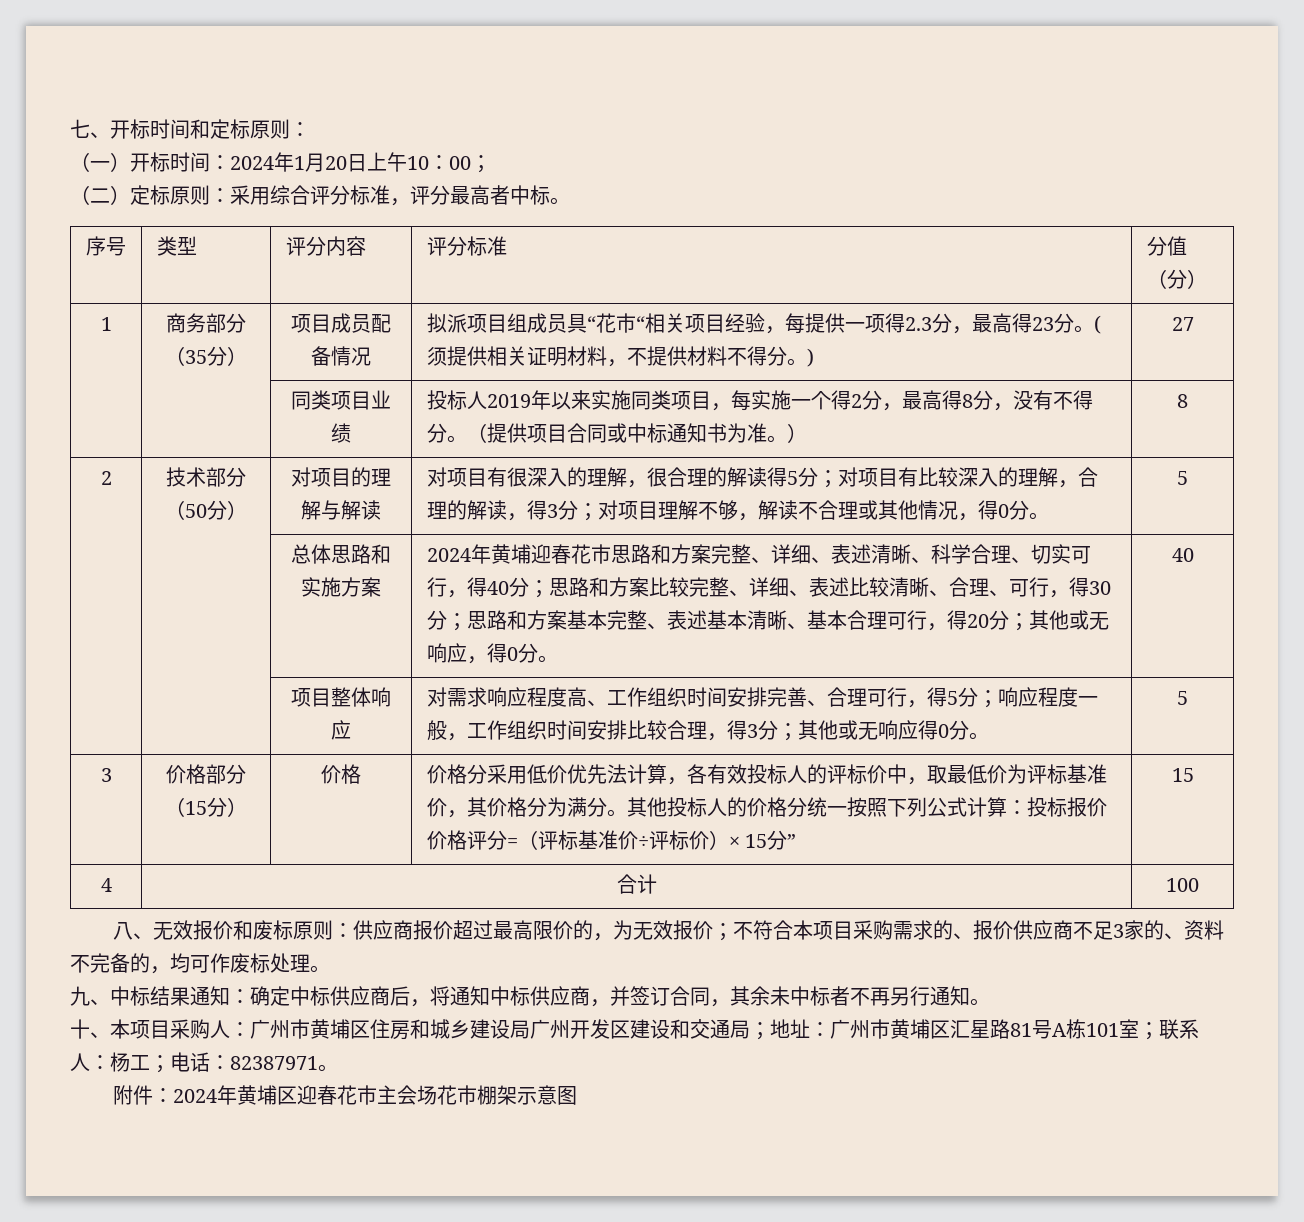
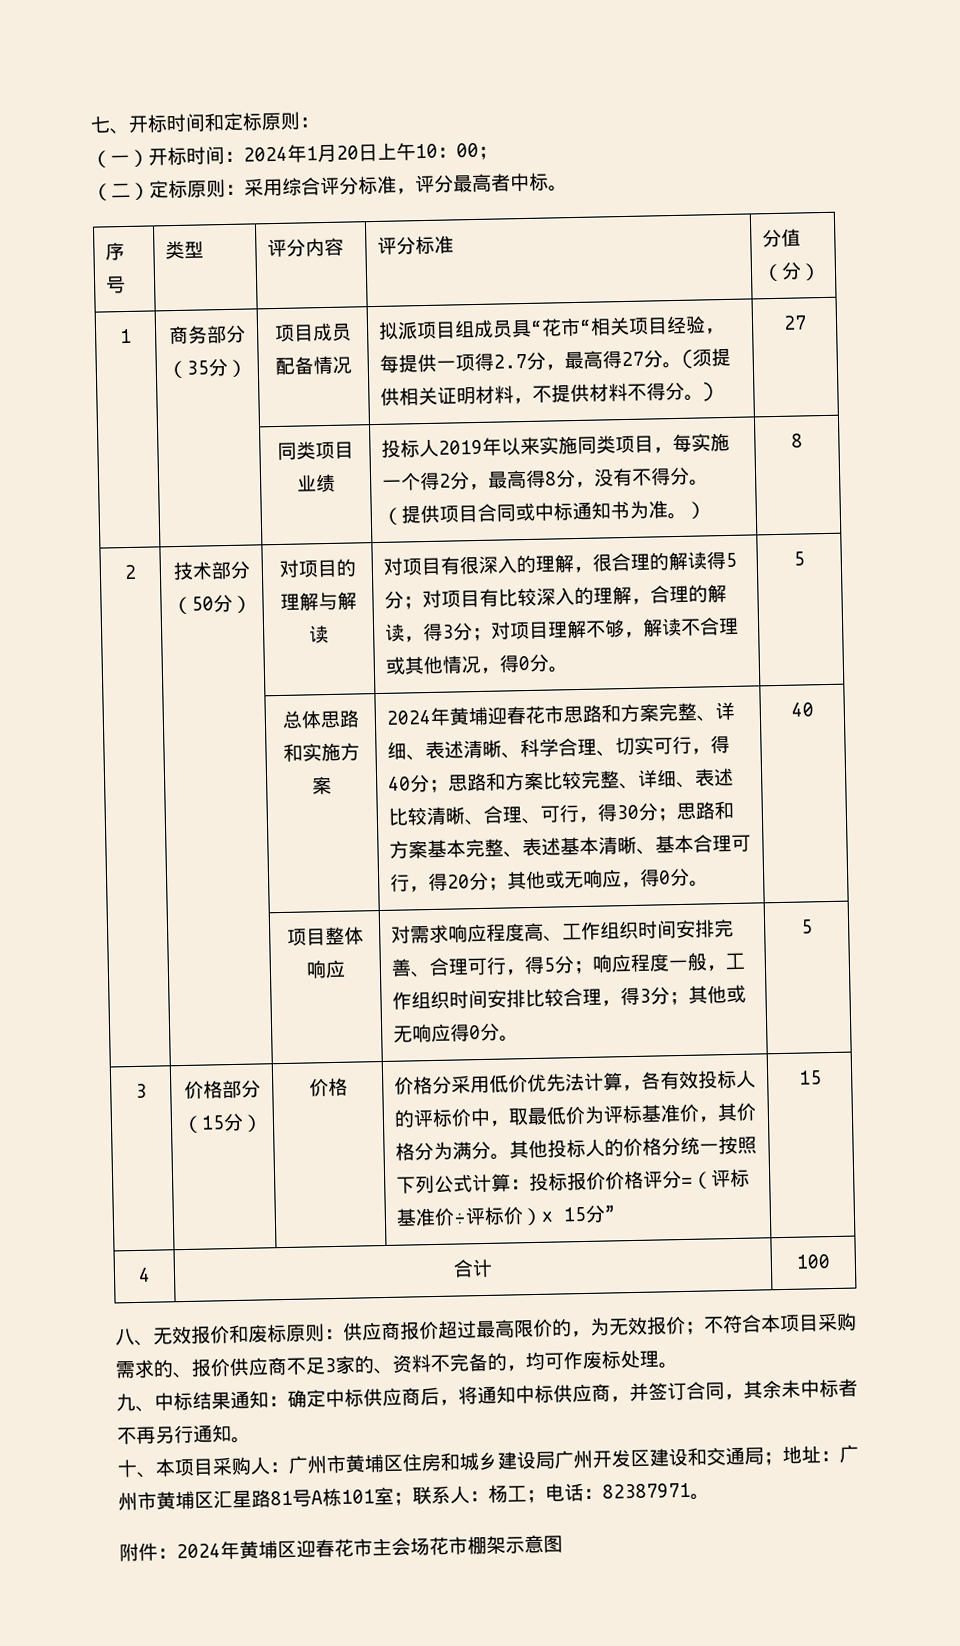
- 拟派项目组成员具“花市“相关项目经验，每提供一项得2.3分，最高得23分。
+ 拟派项目组成员具“花市“相关项目经验，每提供一项得2.7分，最高得27分。

